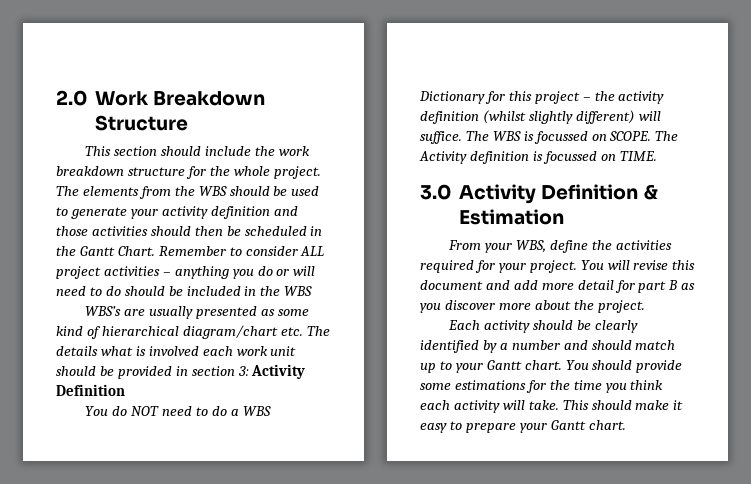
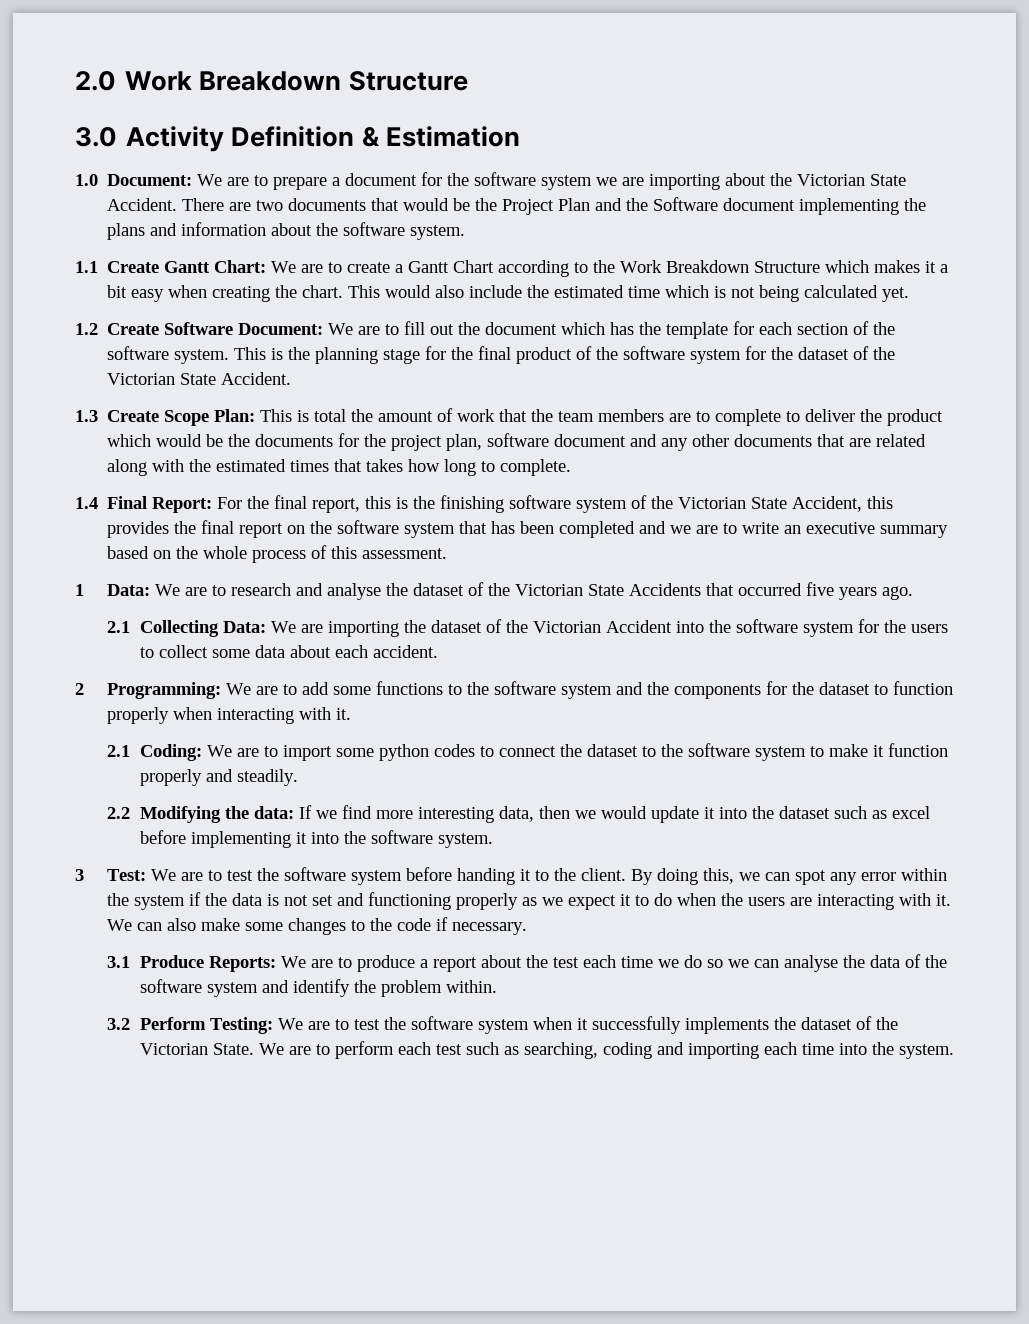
- This section should include the work breakdown structure for the whole project. The elements from the WBS should be used to generate your activity definition and those activities should then be scheduled in the Gantt Chart. Remember to consider ALL project activities – anything you do or will need to do should be included in the WBS
- WBS’s are usually presented as some kind of hierarchical diagram/chart etc. The details what is involved each work unit should be provided in section 3: Activity Definition
- You do NOT need to do a WBS Dictionary for this project – the activity definition (whilst slightly different) will suffice. The WBS is focussed on SCOPE. The Activity definition is focussed on TIME.
- From your WBS, define the activities required for your project. You will revise this document and add more detail for part B as you discover more about the project.
- Each activity should be clearly identified by a number and should match up to your Gantt chart. You should provide some estimations for the time you think each activity will take. This should make it easy to prepare your Gantt chart.
+ 1.0 Document: We are to prepare a document for the software system we are importing about the Victorian State Accident. There are two documents that would be the Project Plan and the Software document implementing the plans and information about the software system.
+ 1.1 Create Gantt Chart: We are to create a Gantt Chart according to the Work Breakdown Structure which makes it a bit easy when creating the chart. This would also include the estimated time which is not being calculated yet.
+ 1.2 Create Software Document: We are to fill out the document which has the template for each section of the software system. This is the planning stage for the final product of the software system for the dataset of the Victorian State Accident.
+ 1.3 Create Scope Plan: This is total the amount of work that the team members are to complete to deliver the product which would be the documents for the project plan, software document and any other documents that are related along with the estimated times that takes how long to complete.
+ 1.4 Final Report: For the final report, this is the finishing software system of the Victorian State Accident, this provides the final report on the software system that has been completed and we are to write an executive summary based on the whole process of this assessment.
+ 1 Data: We are to research and analyse the dataset of the Victorian State Accidents that occurred five years ago.
+ 2.1 Collecting Data: We are importing the dataset of the Victorian Accident into the software system for the users to collect some data about each accident.
+ 2 Programming: We are to add some functions to the software system and the components for the dataset to function properly when interacting with it.
+ 2.1 Coding: We are to import some python codes to connect the dataset to the software system to make it function properly and steadily.
+ 2.2 Modifying the data: If we find more interesting data, then we would update it into the dataset such as excel before implementing it into the software system.
+ 3 Test: We are to test the software system before handing it to the client. By doing this, we can spot any error within the system if the data is not set and functioning properly as we expect it to do when the users are interacting with it. We can also make some changes to the code if necessary.
+ 3.1 Produce Reports: We are to produce a report about the test each time we do so we can analyse the data of the software system and identify the problem within.
+ 3.2 Perform Testing: We are to test the software system when it successfully implements the dataset of the Victorian State. We are to perform each test such as searching, coding and importing each time into the system.

